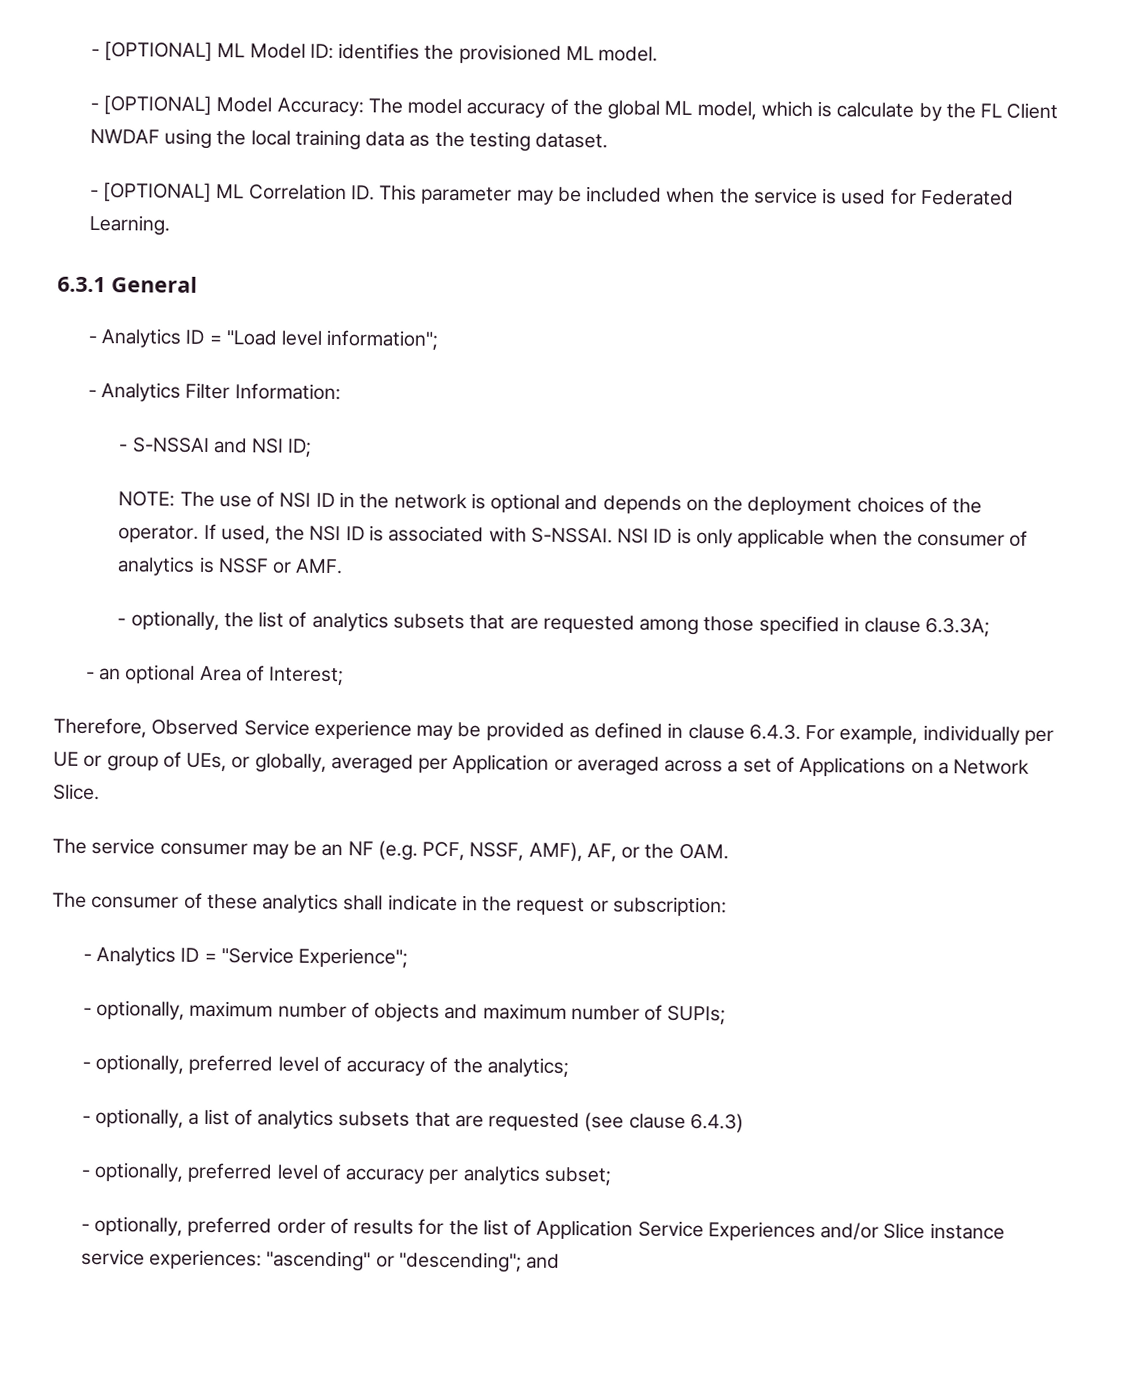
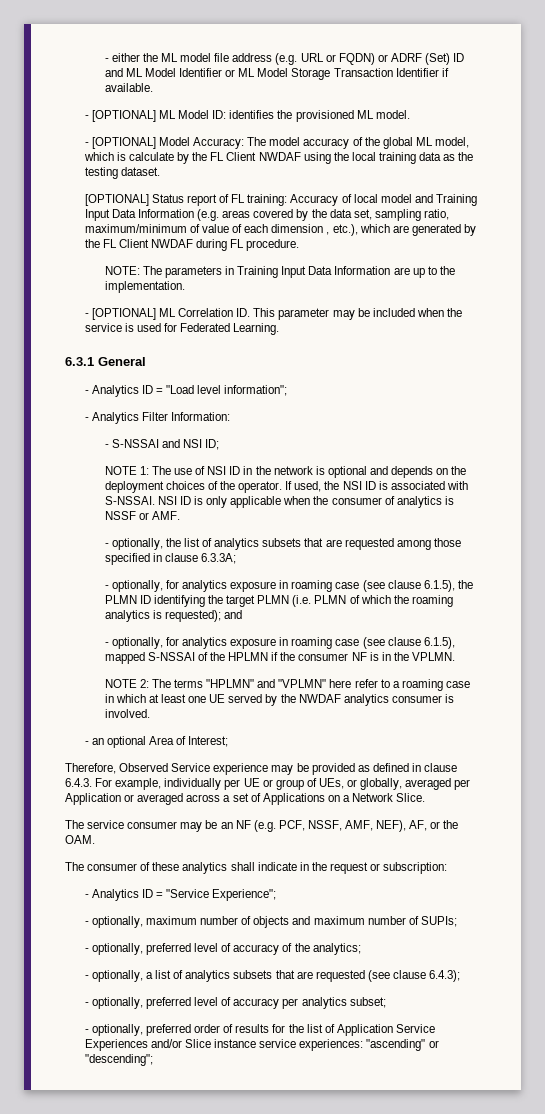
+ - either the ML model file address (e.g. URL or FQDN) or ADRF (Set) ID and ML Model Identifier or ML Model Storage Transaction Identifier if available.
+ [OPTIONAL] Status report of FL training: Accuracy of local model and Training Input Data Information (e.g. areas covered by the data set, sampling ratio, maximum/minimum of value of each dimension , etc.), which are generated by the FL Client NWDAF during FL procedure.
+ NOTE: The parameters in Training Input Data Information are up to the implementation.
- NOTE: The use of NSI ID in the network is optional and depends on the deployment choices of the operator.
+ NOTE 1: The use of NSI ID in the network is optional and depends on the deployment choices of the operator.
+ - optionally, for analytics exposure in roaming case (see clause 6.1.5), the PLMN ID identifying the target PLMN (i.e. PLMN of which the roaming analytics is requested); and
+ - optionally, for analytics exposure in roaming case (see clause 6.1.5), mapped S-NSSAI of the HPLMN if the consumer NF is in the VPLMN.
+ NOTE 2: The terms "HPLMN" and "VPLMN" here refer to a roaming case in which at least one UE served by the NWDAF analytics consumer is involved.
- The service consumer may be an NF (e.g. PCF, NSSF, AMF), AF, or the OAM.
+ The service consumer may be an NF (e.g. PCF, NSSF, AMF, NEF), AF, or the OAM.
- - optionally, a list of analytics subsets that are requested (see clause 6.4.3)
+ - optionally, a list of analytics subsets that are requested (see clause 6.4.3);
- - optionally, preferred order of results for the list of Application Service Experiences and/or Slice instance service experiences: "ascending" or "descending"; and
+ - optionally, preferred order of results for the list of Application Service Experiences and/or Slice instance service experiences: "ascending" or "descending";

